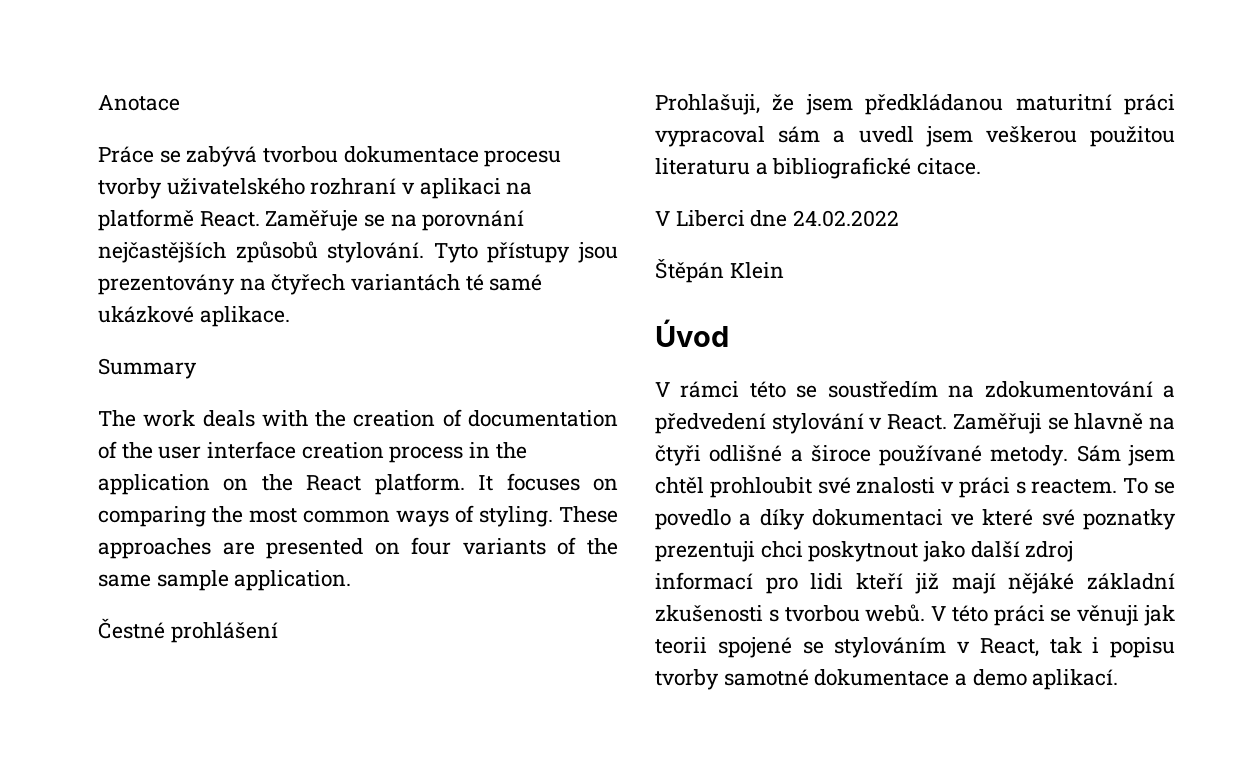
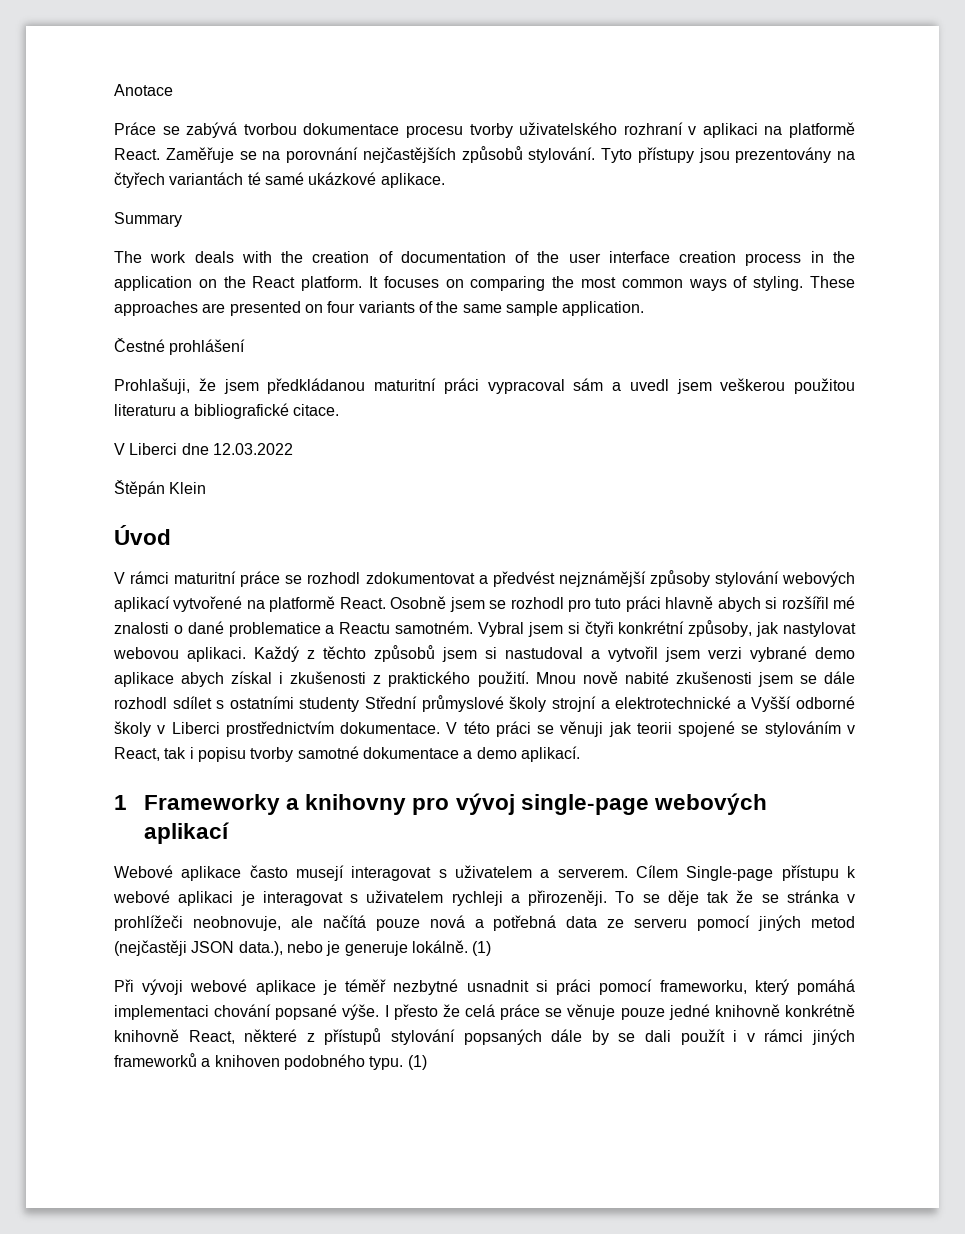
- V Liberci dne 24.02.2022
+ V Liberci dne 12.03.2022
- V rámci této se soustředím na zdokumentování a předvedení stylování v React. Zaměřuji se hlavně na čtyři odlišné a široce používané metody. Sám jsem chtěl prohloubit své znalosti v práci s reactem. To se povedlo a díky dokumentaci ve které své poznatky prezentuji chci poskytnout jako další zdroj informací pro lidi kteří již mají nějáké základní zkušenosti s tvorbou webů.
+ V rámci maturitní práce se rozhodl zdokumentovat a předvést nejznámější způsoby stylování webových aplikací vytvořené na platformě React. Osobně jsem se rozhodl pro tuto práci hlavně abych si rozšířil mé znalosti o dané problematice a Reactu samotném. Vybral jsem si čtyři konkrétní způsoby, jak nastylovat webovou aplikaci. Každý z těchto způsobů jsem si nastudoval a vytvořil jsem verzi vybrané demo aplikace abych získal i zkušenosti z praktického použití. Mnou nově nabité zkušenosti jsem se dále rozhodl sdílet s ostatními studenty Střední průmyslové školy strojní a elektrotechnické a Vyšší odborné školy v Liberci prostřednictvím dokumentace.
+ 1 Frameworky a knihovny pro vývoj single-page webových aplikací
+ Webové aplikace často musejí interagovat s uživatelem a serverem. Cílem Single-page přístupu k webové aplikaci je interagovat s uživatelem rychleji a přirozeněji. To se děje tak že se stránka v prohlížeči neobnovuje, ale načítá pouze nová a potřebná data ze serveru pomocí jiných metod (nejčastěji JSON data.), nebo je generuje lokálně. (1)
+ Při vývoji webové aplikace je téměř nezbytné usnadnit si práci pomocí frameworku, který pomáhá implementaci chování popsané výše. I přesto že celá práce se věnuje pouze jedné knihovně konkrétně knihovně React, některé z přístupů stylování popsaných dále by se dali použít i v rámci jiných frameworků a knihoven podobného typu. (1)

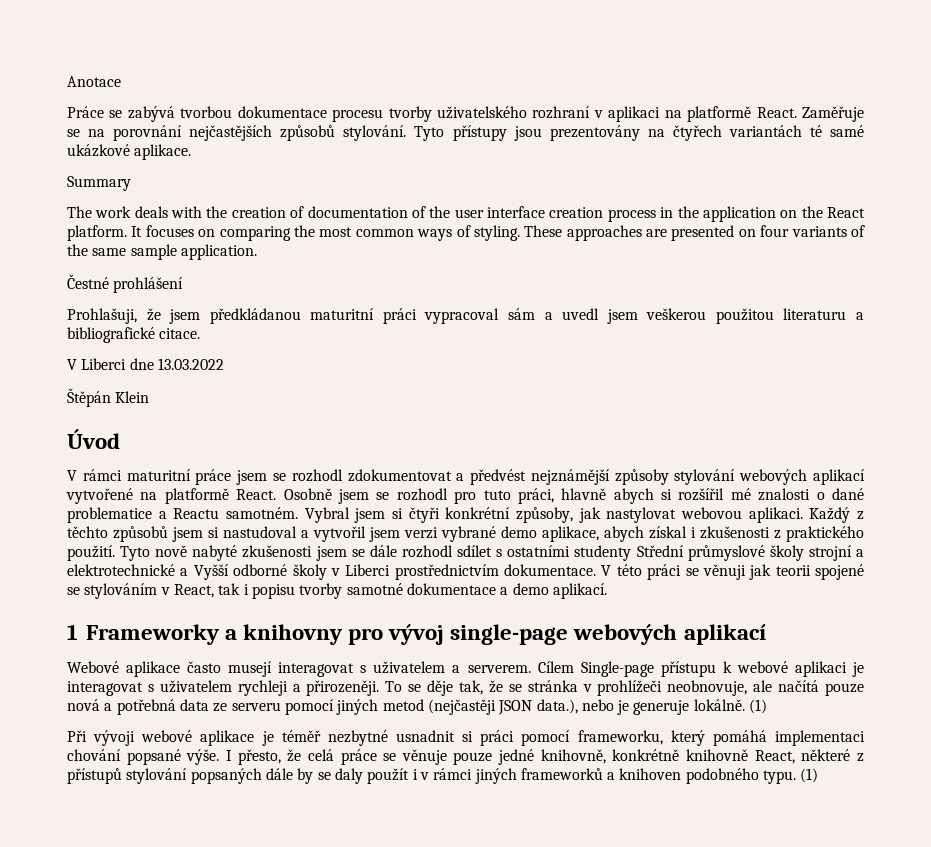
- V Liberci dne 12.03.2022
+ V Liberci dne 13.03.2022
- V rámci maturitní práce se rozhodl zdokumentovat a předvést nejznámější způsoby stylování webových aplikací vytvořené na platformě React.
+ V rámci maturitní práce jsem se rozhodl zdokumentovat a předvést nejznámější způsoby stylování webových aplikací vytvořené na platformě React.
- Osobně jsem se rozhodl pro tuto práci hlavně abych si rozšířil mé znalosti o dané problematice a Reactu samotném.
+ Osobně jsem se rozhodl pro tuto práci, hlavně abych si rozšířil mé znalosti o dané problematice a Reactu samotném.
- Každý z těchto způsobů jsem si nastudoval a vytvořil jsem verzi vybrané demo aplikace abych získal i zkušenosti z praktického použití.
+ Každý z těchto způsobů jsem si nastudoval a vytvořil jsem verzi vybrané demo aplikace, abych získal i zkušenosti z praktického použití.
- Mnou nově nabité zkušenosti jsem se dále rozhodl sdílet s ostatními studenty Střední průmyslové školy strojní a elektrotechnické a Vyšší odborné školy v Liberci prostřednictvím dokumentace.
+ Tyto nově nabyté zkušenosti jsem se dále rozhodl sdílet s ostatními studenty Střední průmyslové školy strojní a elektrotechnické a Vyšší odborné školy v Liberci prostřednictvím dokumentace.
- To se děje tak že se stránka v prohlížeči neobnovuje, ale načítá pouze nová a potřebná data ze serveru pomocí jiných metod (nejčastěji JSON data.), nebo je generuje lokálně.
+ To se děje tak, že se stránka v prohlížeči neobnovuje, ale načítá pouze nová a potřebná data ze serveru pomocí jiných metod (nejčastěji JSON data.), nebo je generuje lokálně.
- I přesto že celá práce se věnuje pouze jedné knihovně konkrétně knihovně React, některé z přístupů stylování popsaných dále by se dali použít i v rámci jiných frameworků a knihoven podobného typu.
+ I přesto, že celá práce se věnuje pouze jedné knihovně, konkrétně knihovně React, některé z přístupů stylování popsaných dále by se daly použít i v rámci jiných frameworků a knihoven podobného typu.

